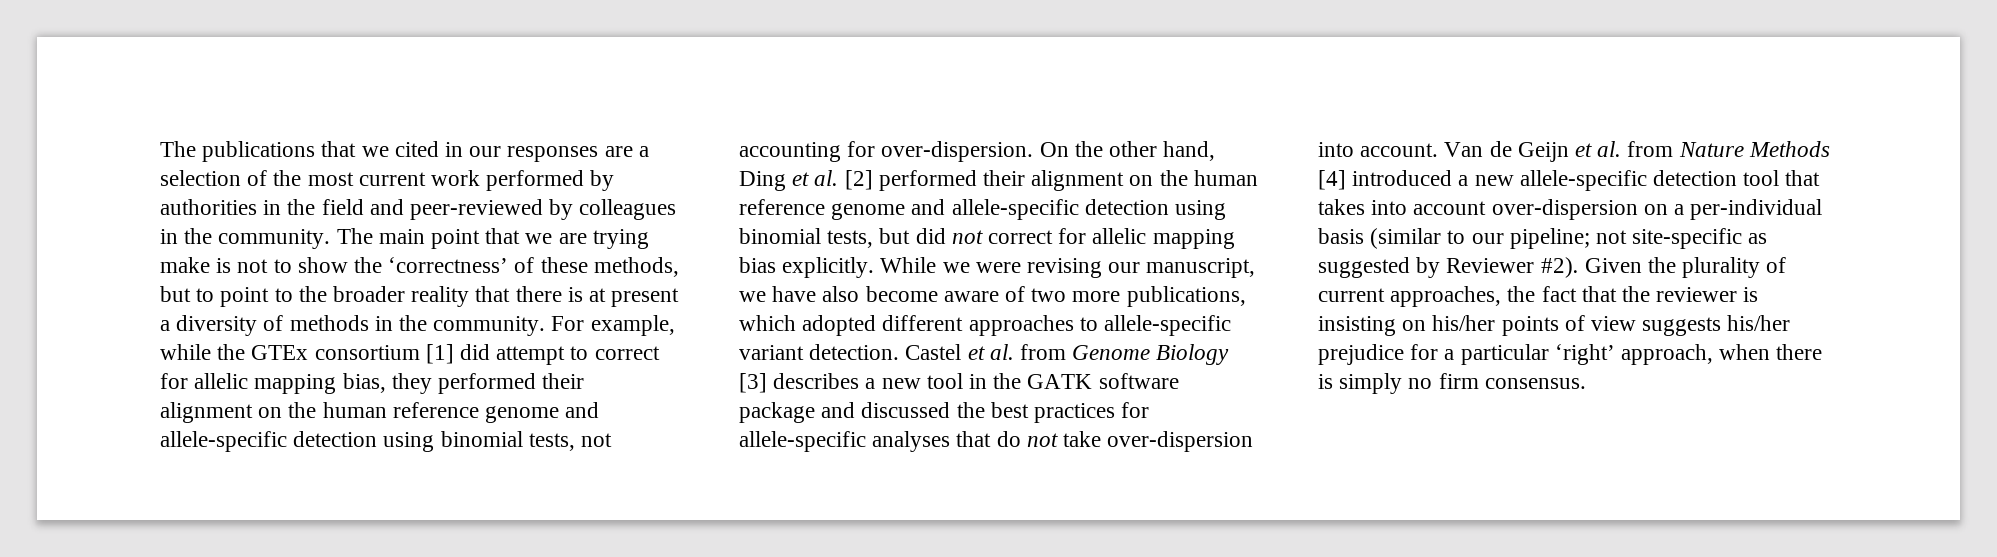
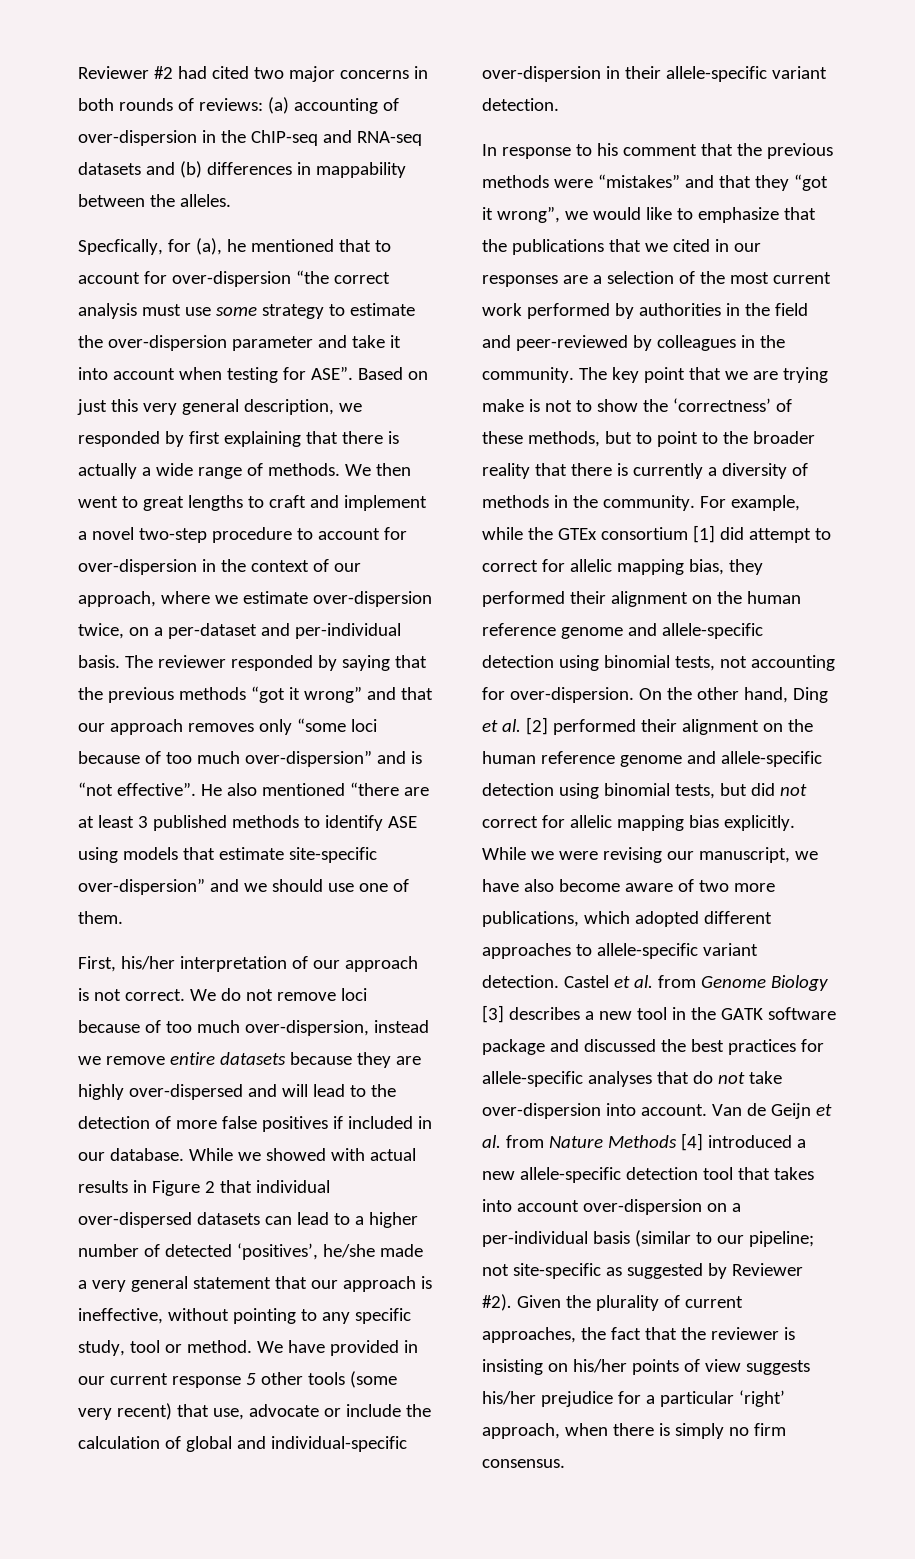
- The publications that we cited in our responses are a selection of the most current work performed by authorities in the field and peer-reviewed by colleagues in the community.
+ Reviewer #2 had cited two major concerns in both rounds of reviews: (a) accounting of over-dispersion in the ChIP-seq and RNA-seq datasets and (b) differences in mappability between the alleles.
+ Specfically, for (a), he mentioned that to account for over-dispersion “the correct analysis must use some strategy to estimate the over-dispersion parameter and take it into account when testing for ASE”. Based on just this very general description, we responded by first explaining that there is actually a wide range of methods. We then went to great lengths to craft and implement a novel two-step procedure to account for over-dispersion in the context of our approach, where we estimate over-dispersion twice, on a per-dataset and per-individual basis. The reviewer responded by saying that the previous methods “got it wrong” and that our approach removes only “some loci because of too much over-dispersion” and is “not effective”. He also mentioned “there are at least 3 published methods to identify ASE using models that estimate site-specific over-dispersion” and we should use one of them.
+ First, his/her interpretation of our approach is not correct. We do not remove loci because of too much over-dispersion, instead we remove entire datasets because they are highly over-dispersed and will lead to the detection of more false positives if included in our database. While we showed with actual results in Figure 2 that individual over-dispersed datasets can lead to a higher number of detected ‘positives’, he/she made a very general statement that our approach is ineffective, without pointing to any specific study, tool or method. We have provided in our current response 5 other tools (some very recent) that use, advocate or include the calculation of global and individual-specific over-dispersion in their allele-specific variant detection.
+ In response to his comment that the previous methods were “mistakes” and that they “got it wrong”, we would like to emphasize that the publications that we cited in our responses are a selection of the most current work performed by authorities in the field and peer-reviewed by colleagues in the community.
- The main point that we are trying make is not to show the ‘correctness’ of these methods, but to point to the broader reality that there is at present a diversity of methods in the community.
+ The key point that we are trying make is not to show the ‘correctness’ of these methods, but to point to the broader reality that there is currently a diversity of methods in the community.

